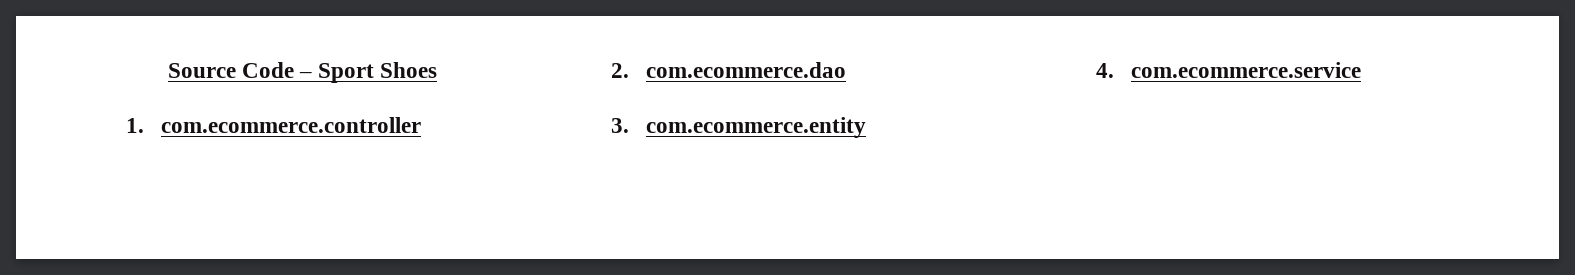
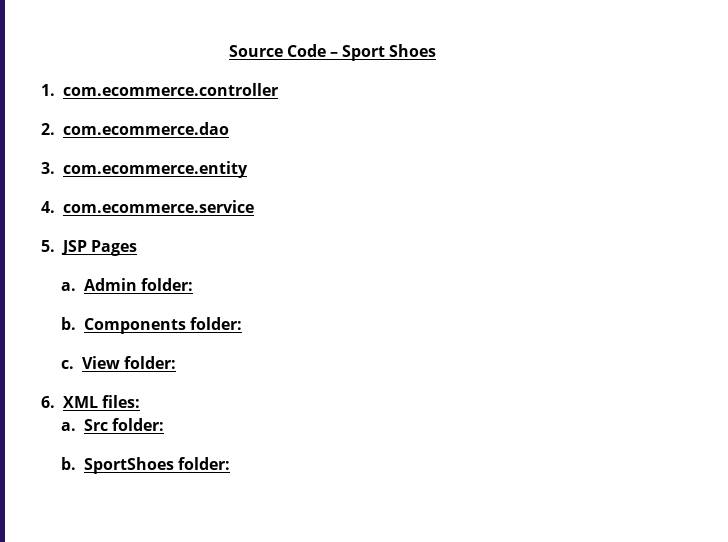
+ 5. JSP Pages
+ a. Admin folder:
+ b. Components folder:
+ c. View folder:
+ 6. XML files:
+ a. Src folder:
+ b. SportShoes folder:

